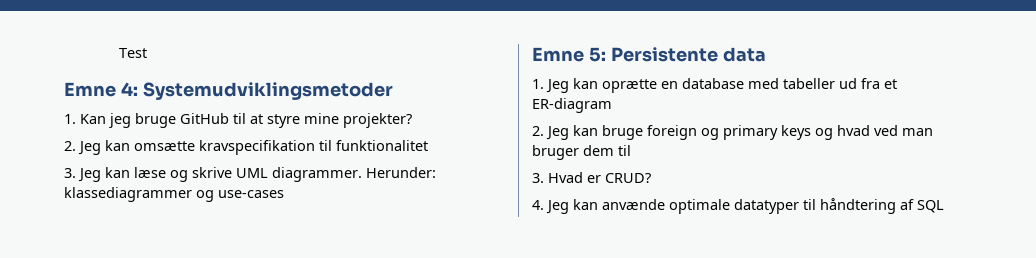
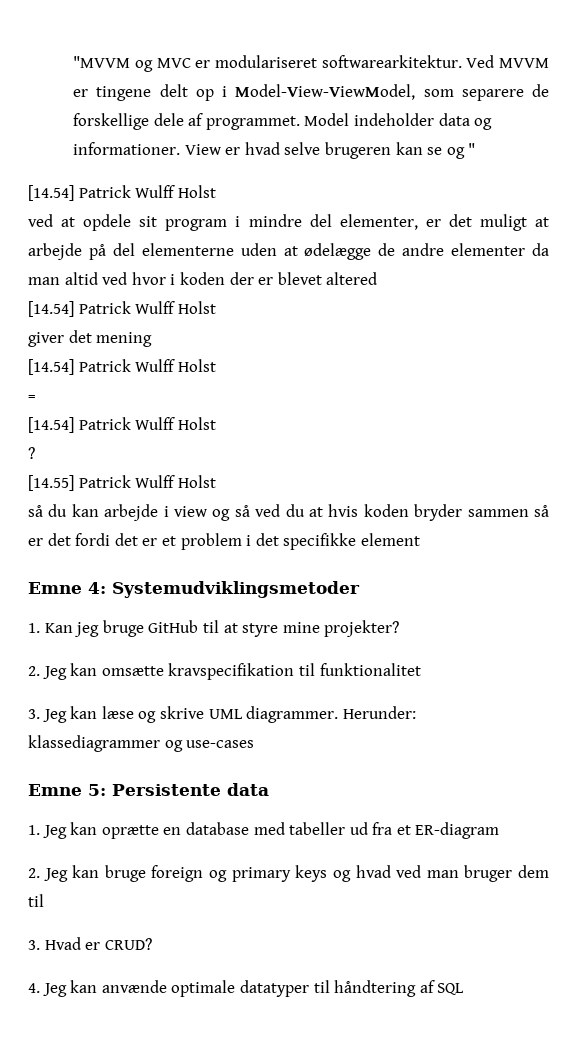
- Test
+ "MVVM og MVC er modulariseret softwarearkitektur. Ved MVVM er tingene delt op i Model-View-ViewModel, som separere de forskellige dele af programmet. Model indeholder data og informationer. View er hvad selve brugeren kan se og "
+ [14.54] Patrick Wulff Holst
+ ved at opdele sit program i mindre del elementer, er det muligt at arbejde på del elementerne uden at ødelægge de andre elementer da man altid ved hvor i koden der er blevet altered
+ [14.54] Patrick Wulff Holst
+ giver det mening
+ [14.54] Patrick Wulff Holst
+ =
+ [14.54] Patrick Wulff Holst
+ ?
+ [14.55] Patrick Wulff Holst
+ så du kan arbejde i view og så ved du at hvis koden bryder sammen så er det fordi det er et problem i det specifikke element

